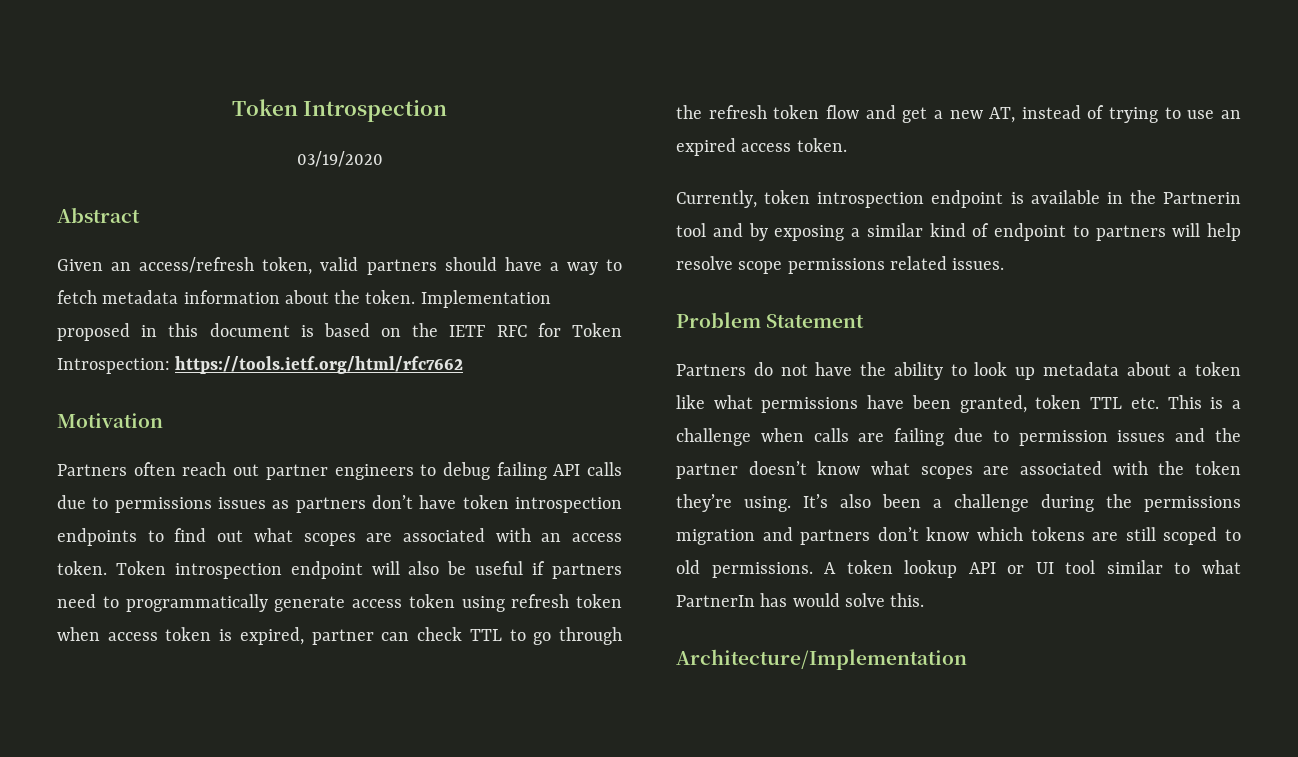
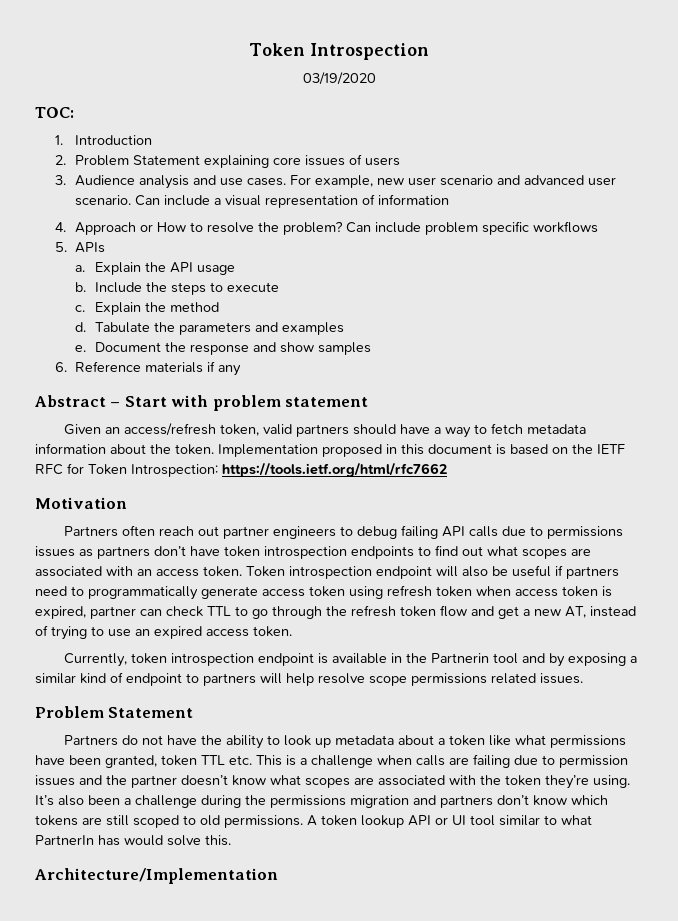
- Abstract
+ TOC:
+ 1. Introduction
+ 2. Problem Statement explaining core issues of users
+ 3. Audience analysis and use cases. For example, new user scenario and advanced user scenario. Can include a visual representation of information
+ 4. Approach or How to resolve the problem? Can include problem specific workflows
+ 5. APIs
+ a. Explain the API usage
+ b. Include the steps to execute
+ c. Explain the method
+ d. Tabulate the parameters and examples
+ e. Document the response and show samples
+ 6. Reference materials if any
+ Abstract – Start with problem statement

